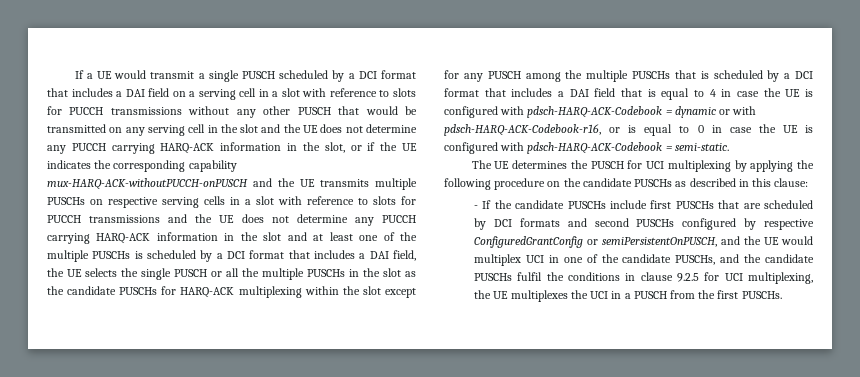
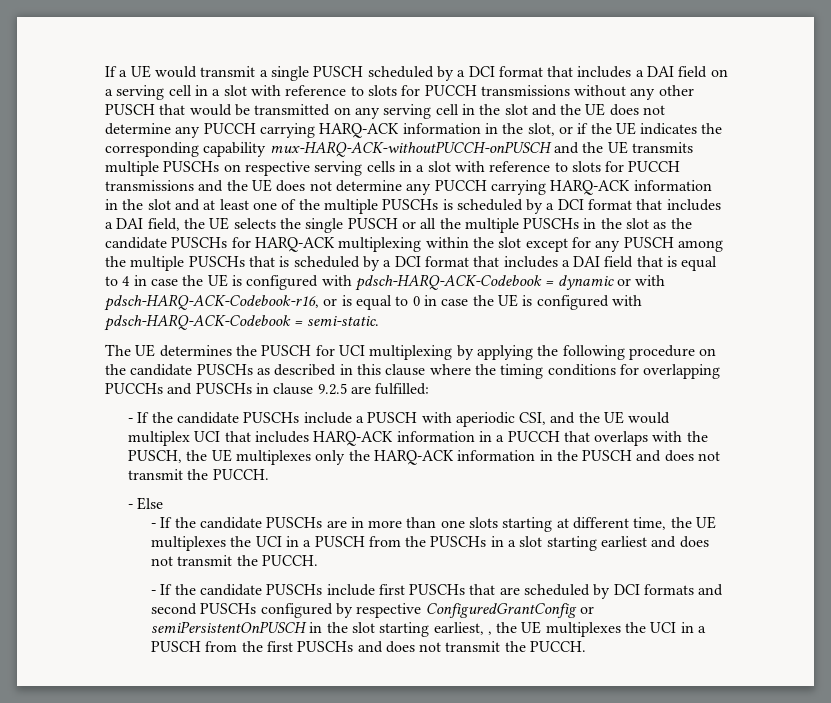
- The UE determines the PUSCH for UCI multiplexing by applying the following procedure on the candidate PUSCHs as described in this clause:
+ The UE determines the PUSCH for UCI multiplexing by applying the following procedure on the candidate PUSCHs as described in this clause where the timing conditions for overlapping PUCCHs and PUSCHs in clause 9.2.5 are fulfilled:
+ - If the candidate PUSCHs include a PUSCH with aperiodic CSI, and the UE would multiplex UCI that includes HARQ-ACK information in a PUCCH that overlaps with the PUSCH, the UE multiplexes only the HARQ-ACK information in the PUSCH and does not transmit the PUCCH.
+ - Else
+ - If the candidate PUSCHs are in more than one slots starting at different time, the UE multiplexes the UCI in a PUSCH from the PUSCHs in a slot starting earliest and does not transmit the PUCCH.
- - If the candidate PUSCHs include first PUSCHs that are scheduled by DCI formats and second PUSCHs configured by respective ConfiguredGrantConfig or semiPersistentOnPUSCH, and the UE would multiplex UCI in one of the candidate PUSCHs, and the candidate PUSCHs fulfil the conditions in clause 9.2.5 for UCI multiplexing, the UE multiplexes the UCI in a PUSCH from the first PUSCHs.
+ - If the candidate PUSCHs include first PUSCHs that are scheduled by DCI formats and second PUSCHs configured by respective ConfiguredGrantConfig or semiPersistentOnPUSCH in the slot starting earliest, , the UE multiplexes the UCI in a PUSCH from the first PUSCHs and does not transmit the PUCCH.

